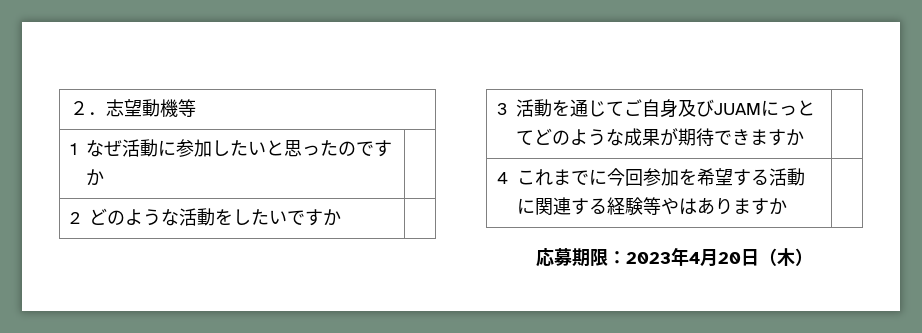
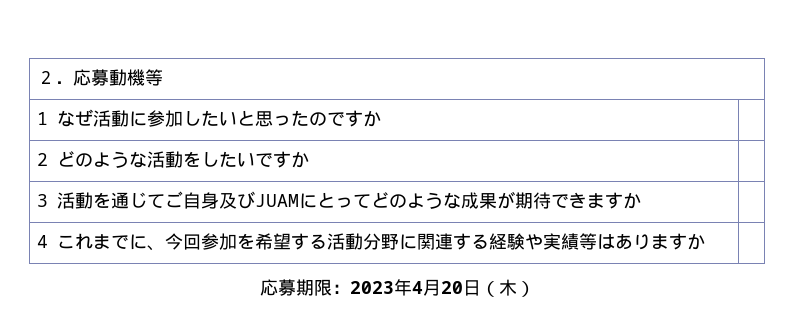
- ２．志望動機等
+ ２．応募動機等
- 3活動を通じてご自身及びJUAMにっとてどのような成果が期待できますか |
+ 3活動を通じてご自身及びJUAMにとってどのような成果が期待できますか |
- 4これまでに今回参加を希望する活動に関連する経験等やはありますか |
+ 4これまでに、今回参加を希望する活動分野に関連する経験や実績等はありますか |

